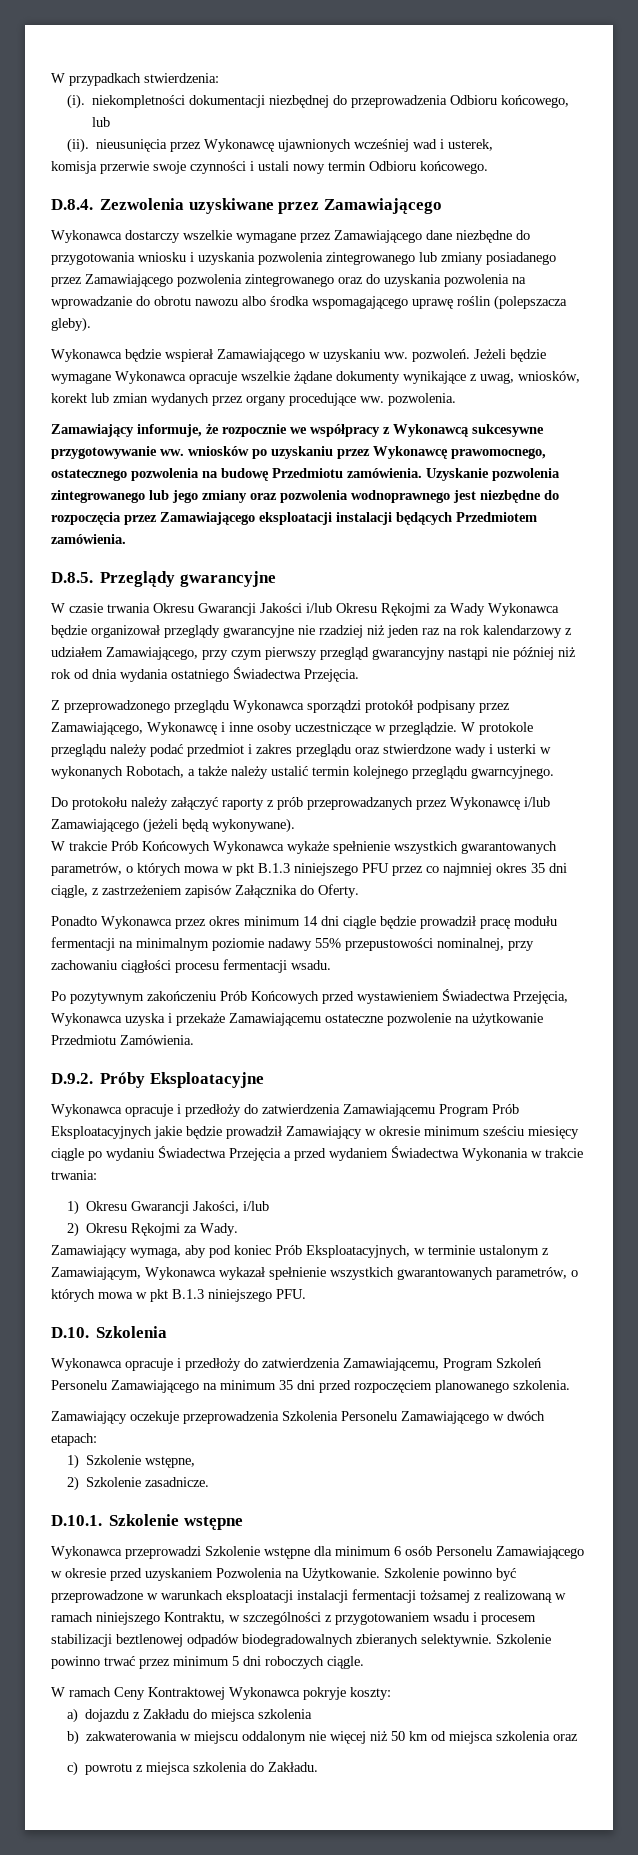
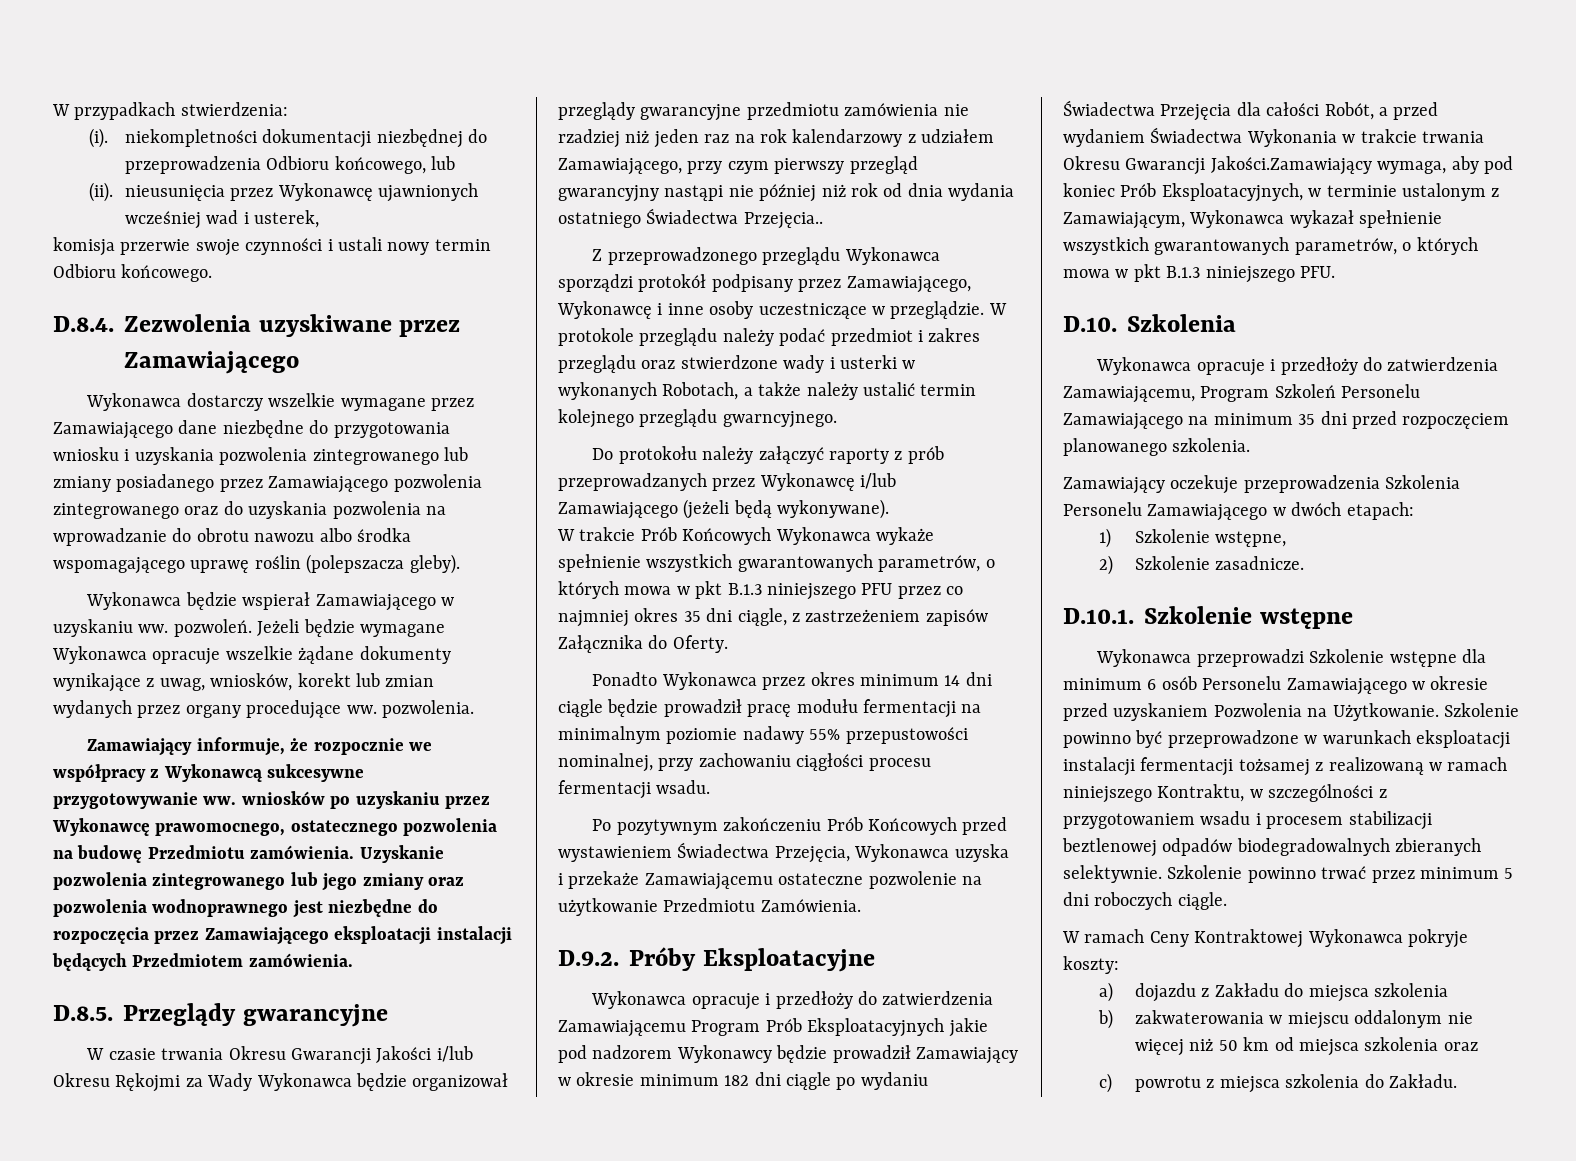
- W czasie trwania Okresu Gwarancji Jakości i/lub Okresu Rękojmi za Wady Wykonawca będzie organizował przeglądy gwarancyjne nie rzadziej niż jeden raz na rok kalendarzowy z udziałem Zamawiającego, przy czym pierwszy przegląd gwarancyjny nastąpi nie później niż rok od dnia wydania ostatniego Świadectwa Przejęcia.
+ W czasie trwania Okresu Gwarancji Jakości i/lub Okresu Rękojmi za Wady Wykonawca będzie organizował przeglądy gwarancyjne przedmiotu zamówienia nie rzadziej niż jeden raz na rok kalendarzowy z udziałem Zamawiającego, przy czym pierwszy przegląd gwarancyjny nastąpi nie później niż rok od dnia wydania ostatniego Świadectwa Przejęcia..
- Wykonawca opracuje i przedłoży do zatwierdzenia Zamawiającemu Program Prób Eksploatacyjnych jakie będzie prowadził Zamawiający w okresie minimum sześciu miesięcy ciągle po wydaniu Świadectwa Przejęcia a przed wydaniem Świadectwa Wykonania w trakcie trwania:
- 1) Okresu Gwarancji Jakości, i/lub
- 2) Okresu Rękojmi za Wady.
- Zamawiający wymaga, aby pod koniec Prób Eksploatacyjnych, w terminie ustalonym z Zamawiającym, Wykonawca wykazał spełnienie wszystkich gwarantowanych parametrów, o których mowa w pkt B.1.3 niniejszego PFU.
+ Wykonawca opracuje i przedłoży do zatwierdzenia Zamawiającemu Program Prób Eksploatacyjnych jakie pod nadzorem Wykonawcy będzie prowadził Zamawiający w okresie minimum 182 dni ciągle po wydaniu Świadectwa Przejęcia dla całości Robót, a przed wydaniem Świadectwa Wykonania w trakcie trwania Okresu Gwarancji Jakości.Zamawiający wymaga, aby pod koniec Prób Eksploatacyjnych, w terminie ustalonym z Zamawiającym, Wykonawca wykazał spełnienie wszystkich gwarantowanych parametrów, o których mowa w pkt B.1.3 niniejszego PFU.

